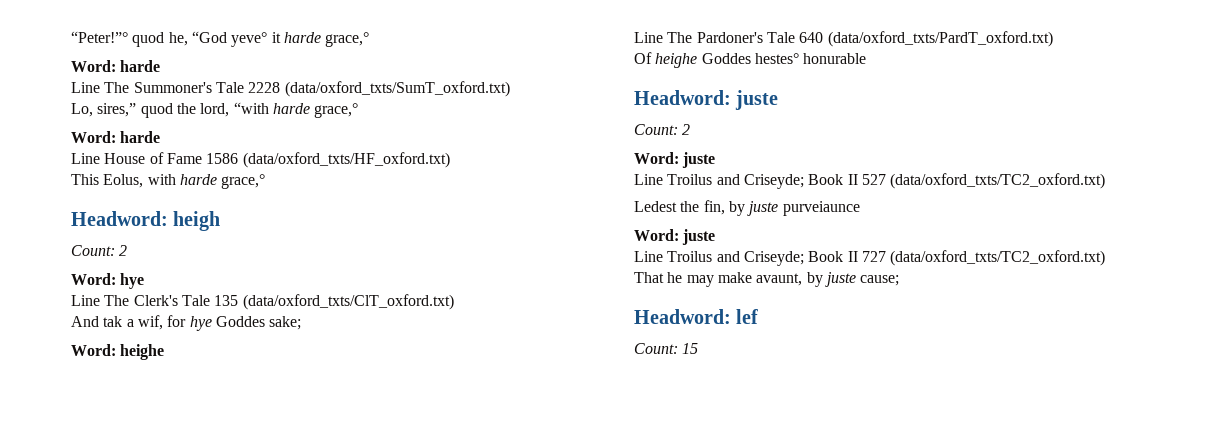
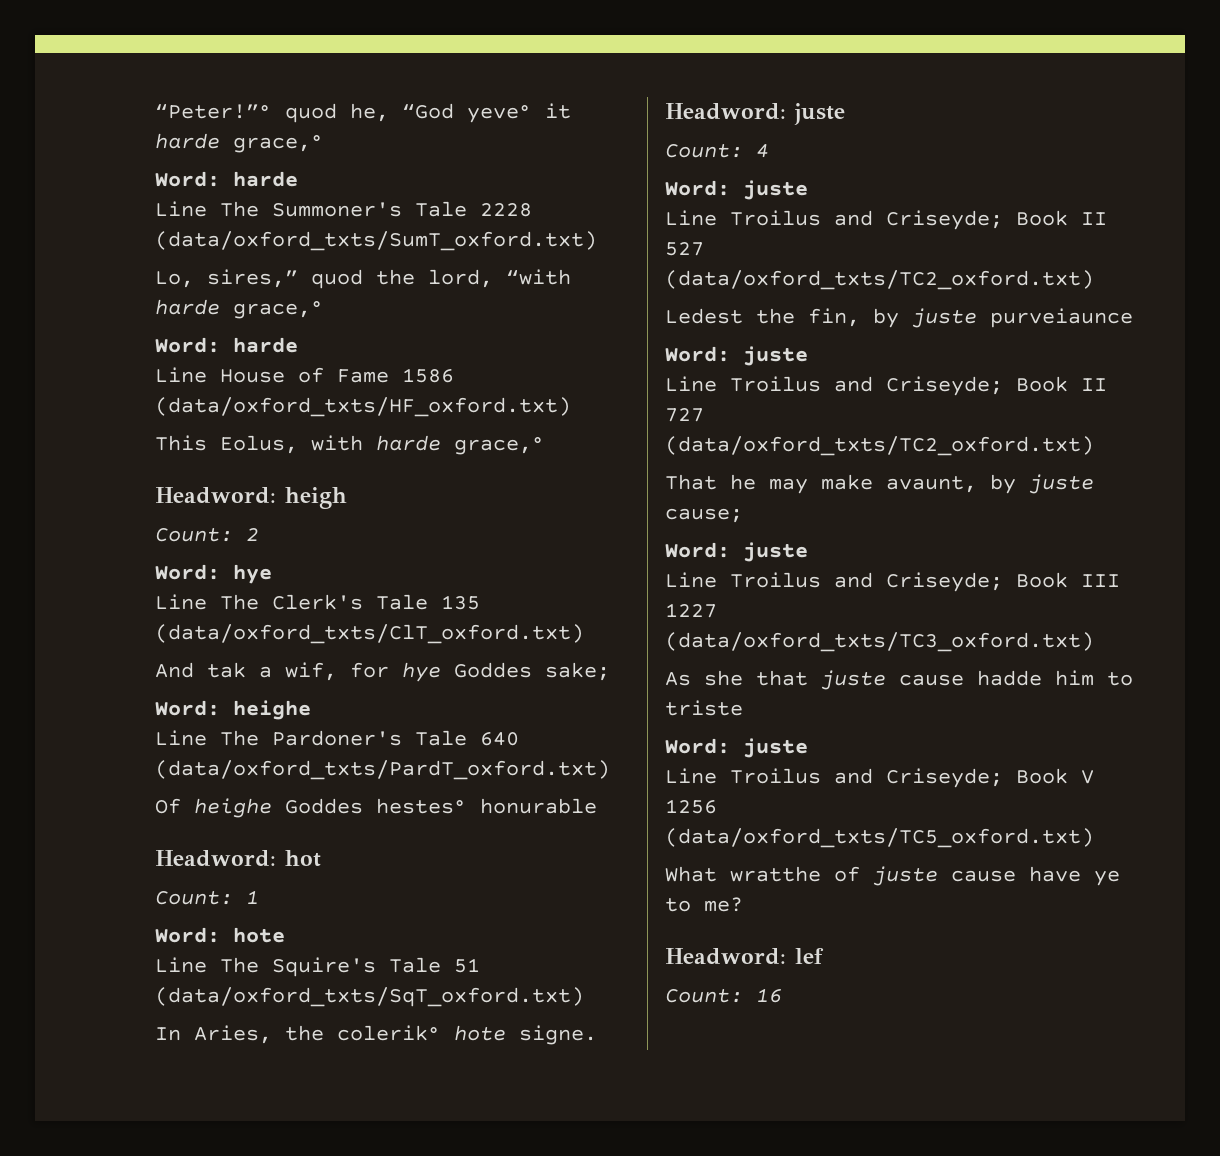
+ Headword: hot
+ Count: 1
+ Word: hote
+ Line The Squire's Tale 51 (data/oxford_txts/SqT_oxford.txt)
+ In Aries, the colerik° hote signe.
  Headword: juste
- Count: 2
+ Count: 4
  That he may make avaunt, by juste cause;
+ Word: juste
+ Line Troilus and Criseyde; Book III 1227 (data/oxford_txts/TC3_oxford.txt)
+ As she that juste cause hadde him to triste
+ Word: juste
+ Line Troilus and Criseyde; Book V 1256 (data/oxford_txts/TC5_oxford.txt)
+ What wratthe of juste cause have ye to me?
- Count: 15
+ Count: 16

